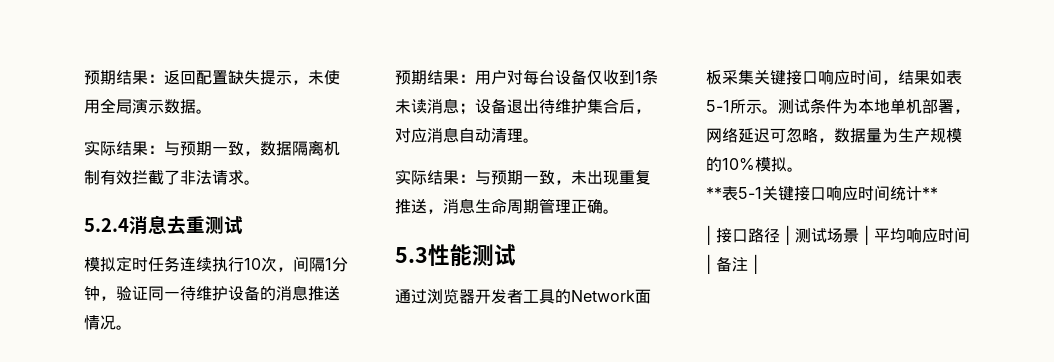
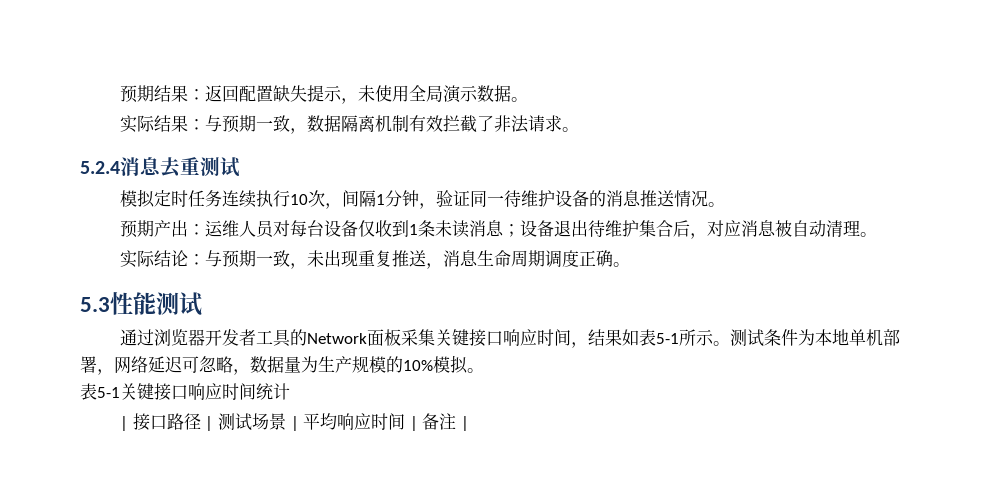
- 预期结果：用户对每台设备仅收到1条未读消息；设备退出待维护集合后，对应消息自动清理。
+ 预期产出：运维人员对每台设备仅收到1条未读消息；设备退出待维护集合后，对应消息被自动清理。
- 实际结果：与预期一致，未出现重复推送，消息生命周期管理正确。
+ 实际结论：与预期一致，未出现重复推送，消息生命周期调度正确。
- **表5-1关键接口响应时间统计**
+ 表5-1关键接口响应时间统计

